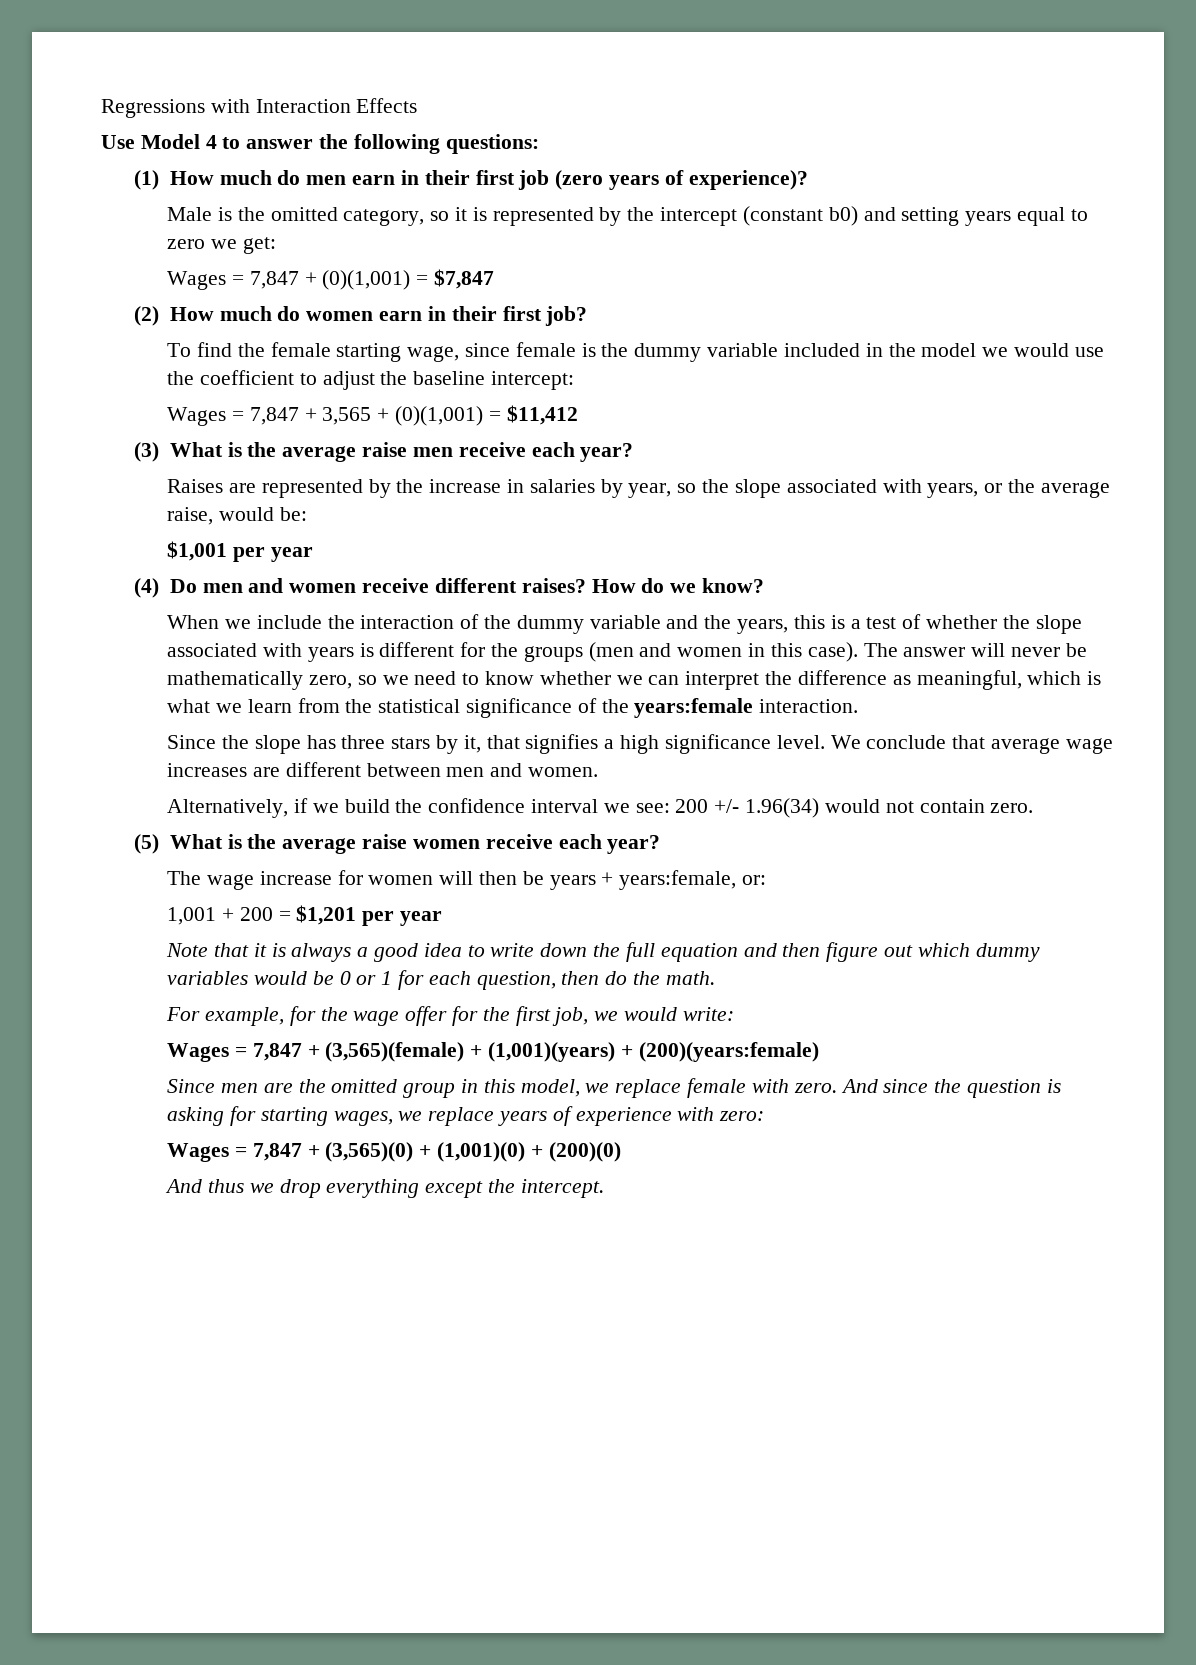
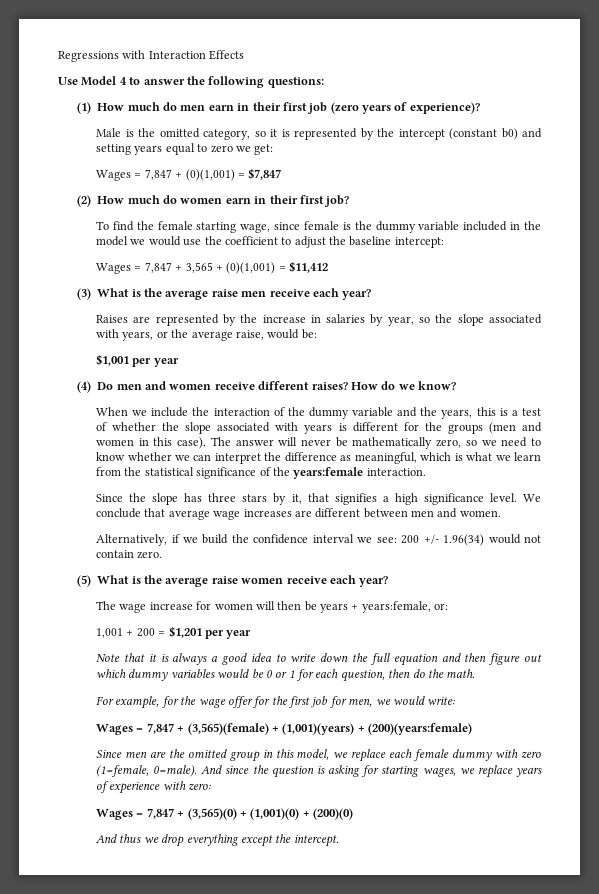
- For example, for the wage offer for the first job, we would write:
+ For example, for the wage offer for the first job for men, we would write:
- Since men are the omitted group in this model, we replace female with zero.
+ Since men are the omitted group in this model, we replace each female dummy with zero (1=female, 0=male).

